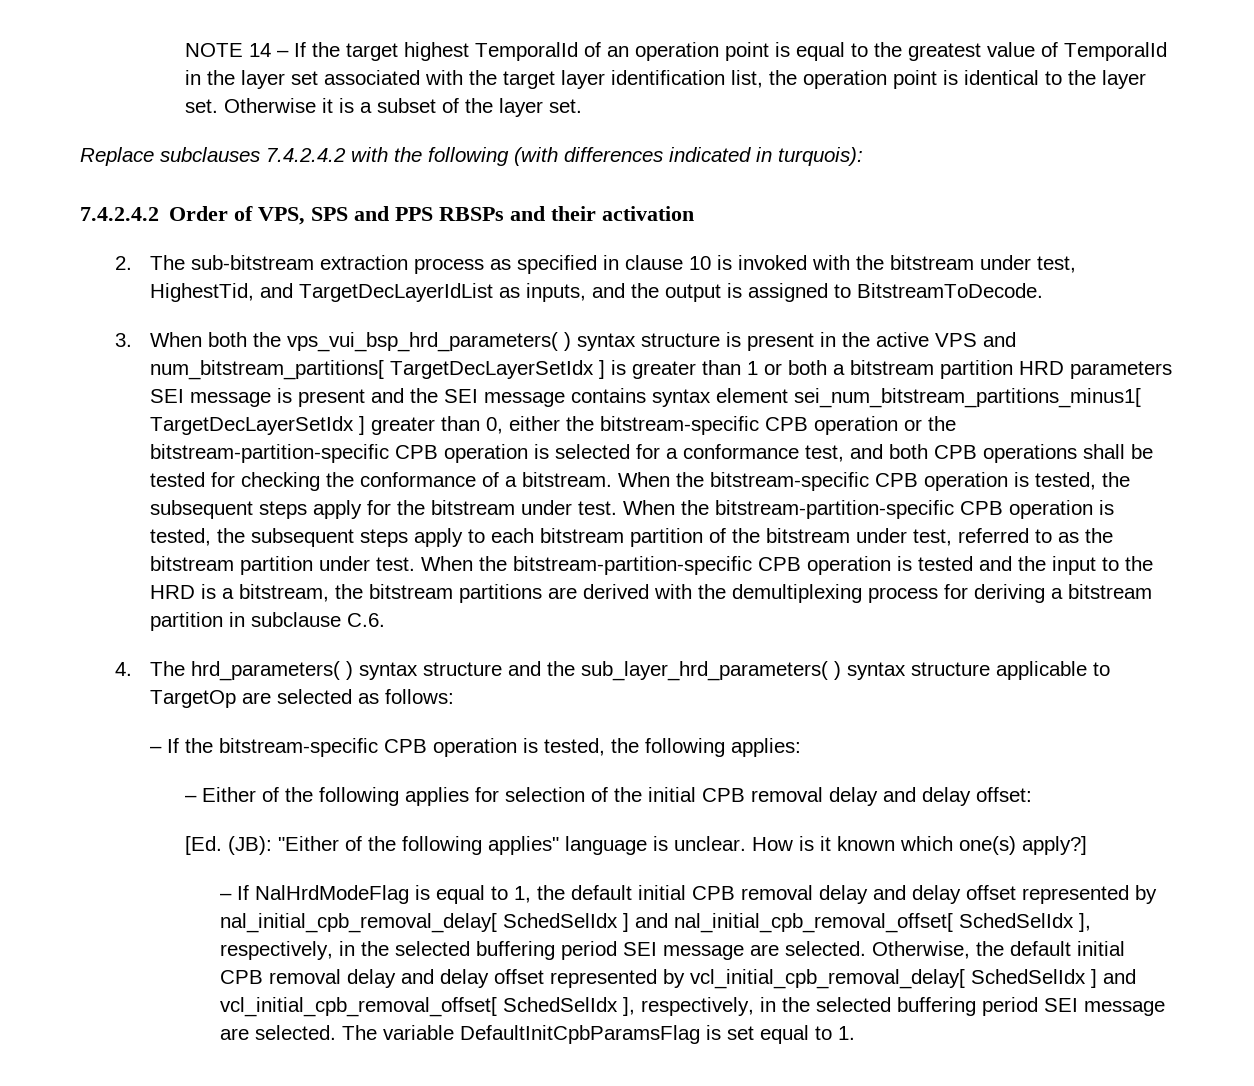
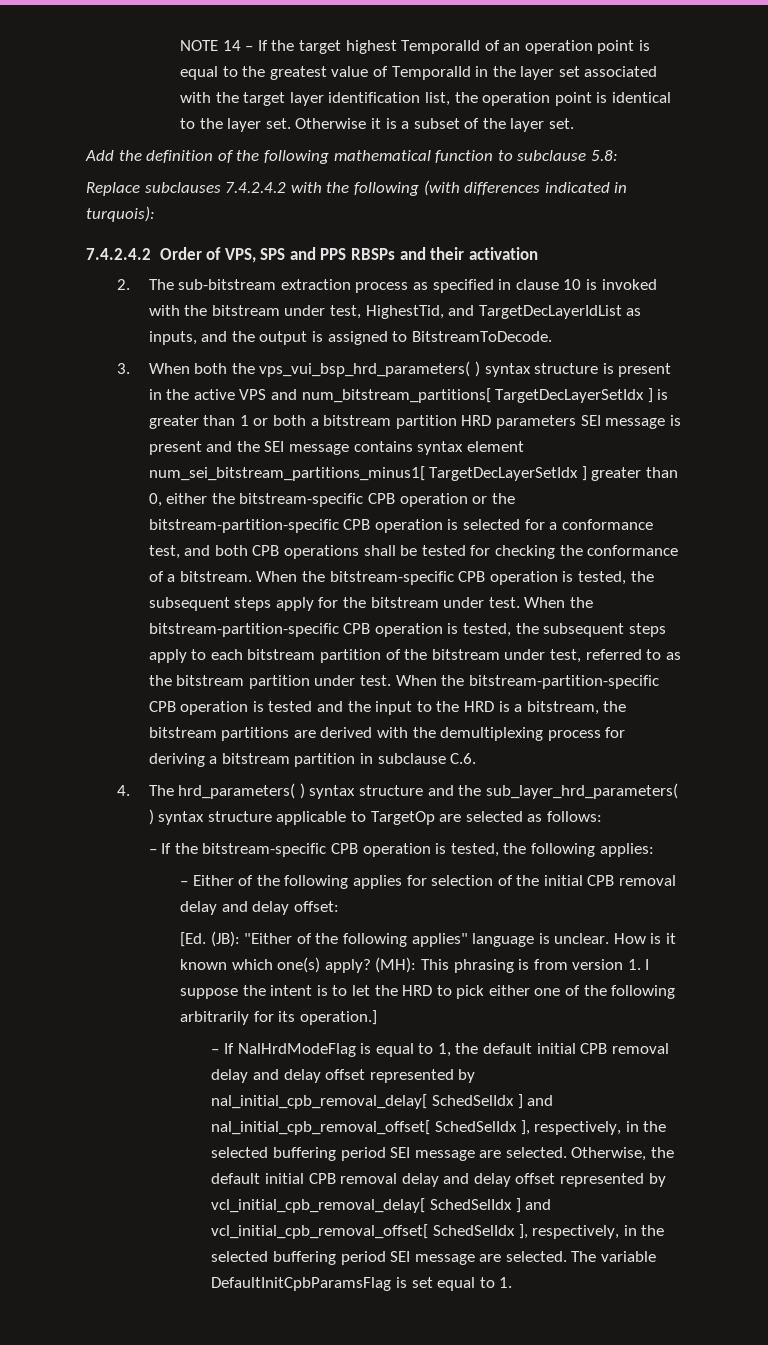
+ Add the definition of the following mathematical function to subclause 5.8:
- 3. When both the vps_vui_bsp_hrd_parameters( ) syntax structure is present in the active VPS and num_bitstream_partitions[ TargetDecLayerSetIdx ] is greater than 1 or both a bitstream partition HRD parameters SEI message is present and the SEI message contains syntax element sei_num_bitstream_partitions_minus1[ TargetDecLayerSetIdx ] greater than 0, either the bitstream-specific CPB operation or the bitstream-partition-specific CPB operation is selected for a conformance test, and both CPB operations shall be tested for checking the conformance of a bitstream.
+ 3. When both the vps_vui_bsp_hrd_parameters( ) syntax structure is present in the active VPS and num_bitstream_partitions[ TargetDecLayerSetIdx ] is greater than 1 or both a bitstream partition HRD parameters SEI message is present and the SEI message contains syntax element num_sei_bitstream_partitions_minus1[ TargetDecLayerSetIdx ] greater than 0, either the bitstream-specific CPB operation or the bitstream-partition-specific CPB operation is selected for a conformance test, and both CPB operations shall be tested for checking the conformance of a bitstream.
- How is it known which one(s) apply?]
+ How is it known which one(s) apply? (MH): This phrasing is from version 1. I suppose the intent is to let the HRD to pick either one of the following arbitrarily for its operation.]

